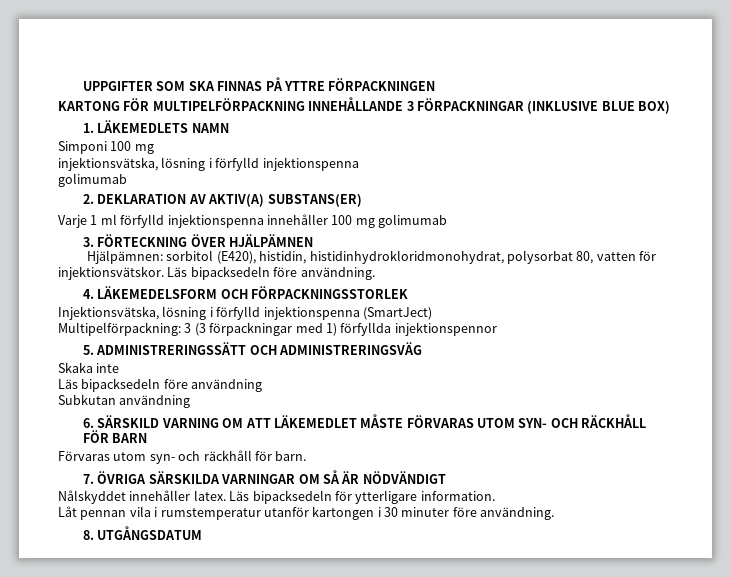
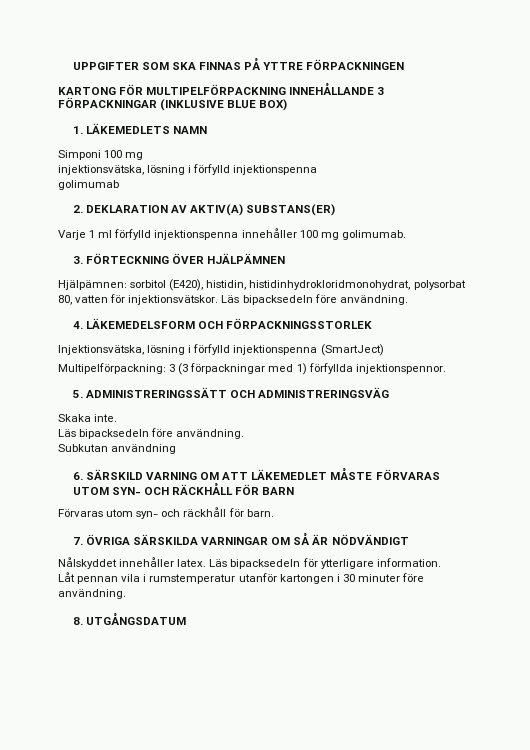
- Varje 1 ml förfylld injektionspenna innehåller 100 mg golimumab
+ Varje 1 ml förfylld injektionspenna innehåller 100 mg golimumab.
- Multipelförpackning: 3 (3 förpackningar med 1) förfyllda injektionspennor
+ Multipelförpackning: 3 (3 förpackningar med 1) förfyllda injektionspennor.
- Skaka inte
- Läs bipacksedeln före användning
+ Skaka inte.
+ Läs bipacksedeln före användning.

